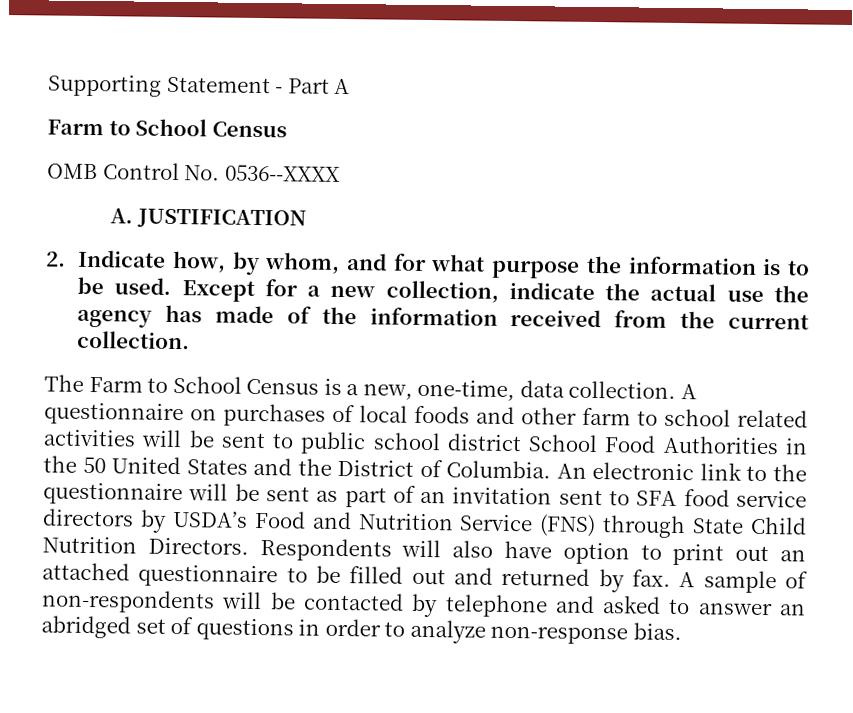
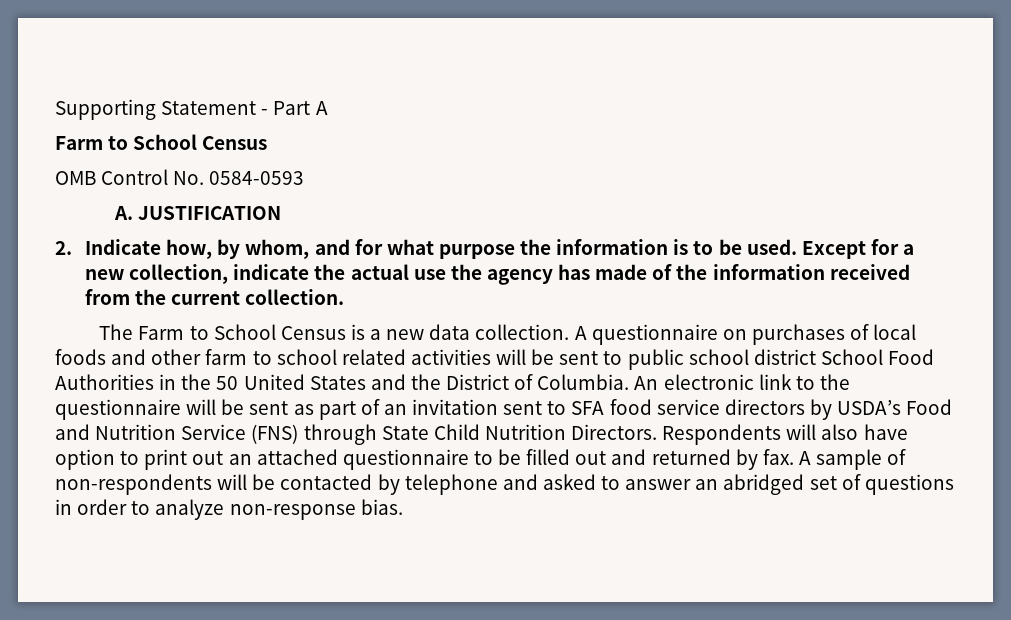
- OMB Control No. 0536--XXXX
+ OMB Control No. 0584-0593
- The Farm to School Census is a new, one-time, data collection.
+ The Farm to School Census is a new data collection.

